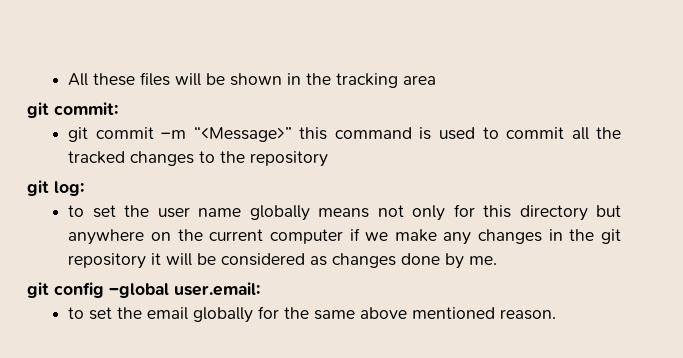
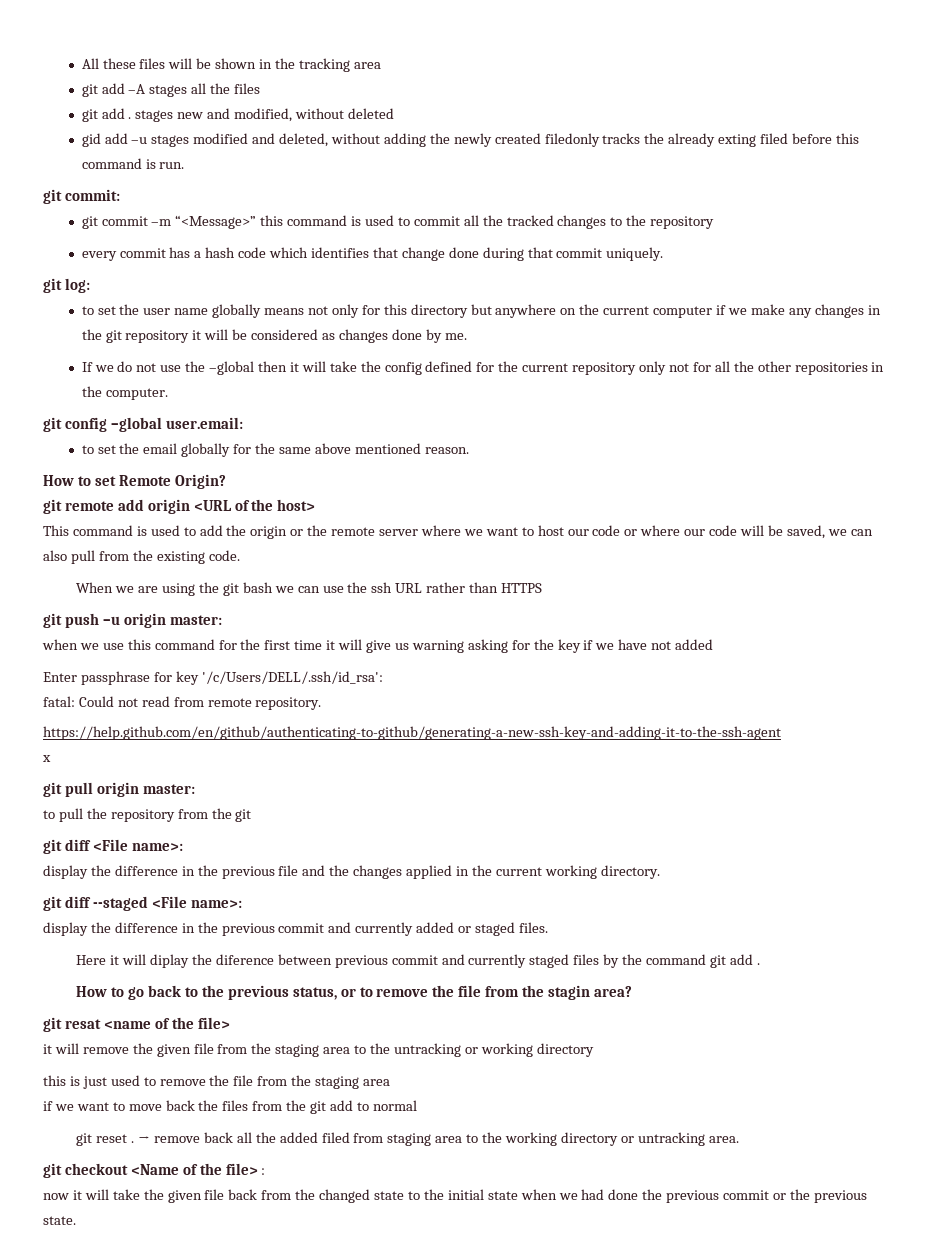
+ git add –A stages all the files
+ git add . stages new and modified, without deleted
+ gid add –u stages modified and deleted, without adding the newly created filedonly tracks the already exting filed before this command is run.
+ every commit has a hash code which identifies that change done during that commit uniquely.
+ If we do not use the –global then it will take the config defined for the current repository only not for all the other repositories in the computer.
+ How to set Remote Origin?
+ git remote add origin <URL of the host>
+ This command is used to add the origin or the remote server where we want to host our code or where our code will be saved, we can also pull from the existing code.
+ When we are using the git bash we can use the ssh URL rather than HTTPS
+ git push –u origin master:
+ when we use this command for the first time it will give us warning asking for the key if we have not added
+ Enter passphrase for key '/c/Users/DELL/.ssh/id_rsa':
+ fatal: Could not read from remote repository.
+ https://help.github.com/en/github/authenticating-to-github/generating-a-new-ssh-key-and-adding-it-to-the-ssh-agent
+ x
+ git pull origin master:
+ to pull the repository from the git
+ git diff <File name>:
+ display the difference in the previous file and the changes applied in the current working directory.
+ git diff --staged <File name>:
+ display the difference in the previous commit and currently added or staged files.
+ Here it will diplay the diference between previous commit and currently staged files by the command git add .
+ How to go back to the previous status, or to remove the file from the stagin area?
+ git resat <name of the file>
+ it will remove the given file from the staging area to the untracking or working directory
+ this is just used to remove the file from the staging area
+ if we want to move back the files from the git add to normal
+ git reset . → remove back all the added filed from staging area to the working directory or untracking area.
+ git checkout <Name of the file> :
+ now it will take the given file back from the changed state to the initial state when we had done the previous commit or the previous state.

